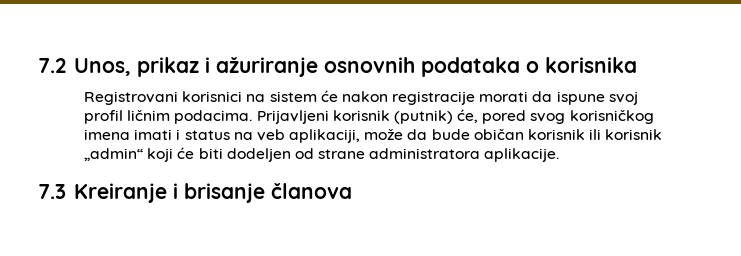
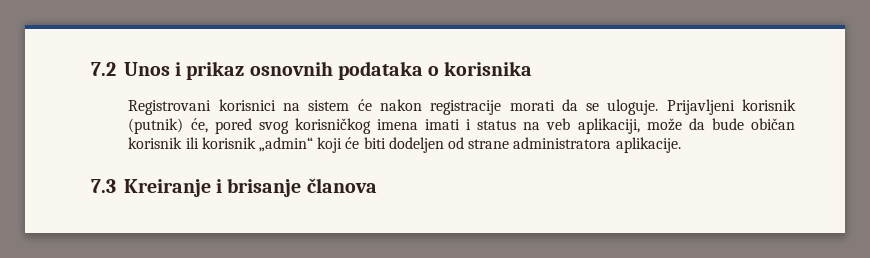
- 7.2 Unos, prikaz i ažuriranje osnovnih podataka o korisnika
+ 7.2 Unos i prikaz osnovnih podataka o korisnika
- Registrovani korisnici na sistem će nakon registracije morati da ispune svoj profil ličnim podacima.
+ Registrovani korisnici na sistem će nakon registracije morati da se uloguje.

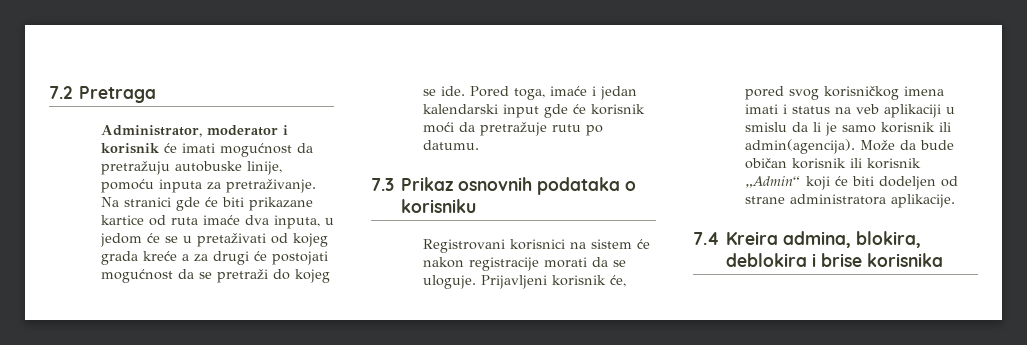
- 7.2 Unos i prikaz osnovnih podataka o korisnika
+ 7.2 Pretraga
+ Administrator, moderator i korisnik će imati mogućnost da pretražuju autobuske linije, pomoću inputa za pretraživanje. Na stranici gde će biti prikazane kartice od ruta imaće dva inputa, u jedom će se u pretaživati od kojeg grada kreće a za drugi će postojati mogućnost da se pretraži do kojeg se ide. Pored toga, imaće i jedan kalendarski input gde će korisnik moći da pretražuje rutu po datumu.
+ 7.3 Prikaz osnovnih podataka o korisniku
- Prijavljeni korisnik (putnik) će, pored svog korisničkog imena imati i status na veb aplikaciji, može da bude običan korisnik ili korisnik „admin“ koji će biti dodeljen od strane administratora aplikacije.
+ Prijavljeni korisnik će, pored svog korisničkog imena imati i status na veb aplikaciji u smislu da li je samo korisnik ili admin(agencija). Može da bude običan korisnik ili korisnik „Admin“ koji će biti dodeljen od strane administratora aplikacije.
- 7.3 Kreiranje i brisanje članova
+ 7.4 Kreira admina, blokira, deblokira i brise korisnika

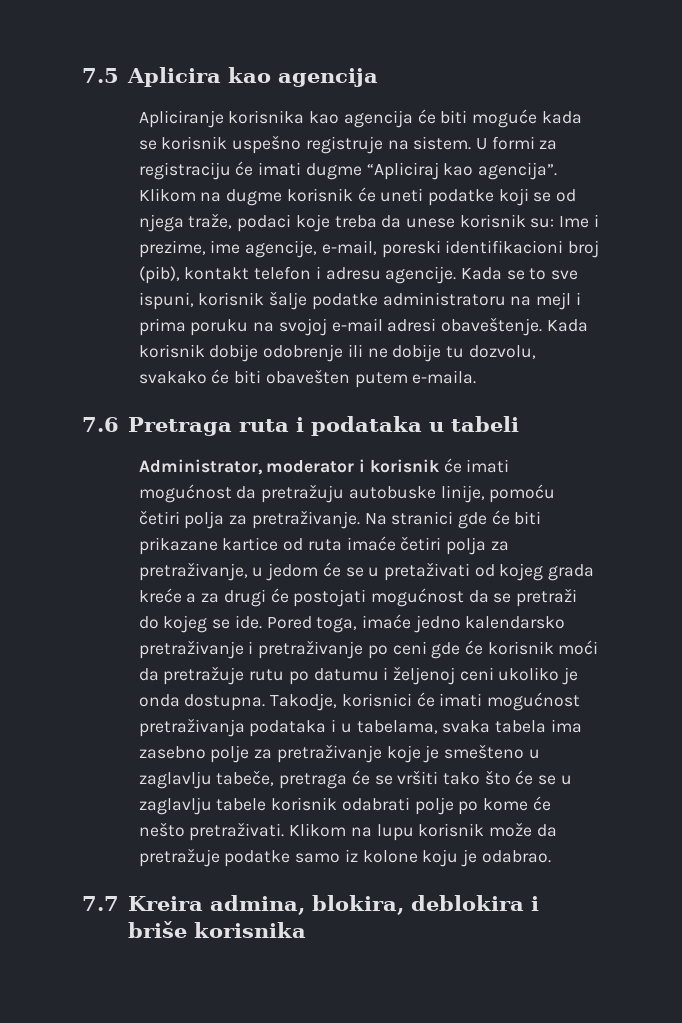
- 7.2 Pretraga
+ 7.5 Aplicira kao agencija
+ Apliciranje korisnika kao agencija će biti moguće kada se korisnik uspešno registruje na sistem. U formi za registraciju će imati dugme “Apliciraj kao agencija”. Klikom na dugme korisnik će uneti podatke koji se od njega traže, podaci koje treba da unese korisnik su: Ime i prezime, ime agencije, e-mail, poreski identifikacioni broj (pib), kontakt telefon i adresu agencije. Kada se to sve ispuni, korisnik šalje podatke administratoru na mejl i prima poruku na svojoj e-mail adresi obaveštenje. Kada korisnik dobije odobrenje ili ne dobije tu dozvolu, svakako će biti obavešten putem e-maila.
+ 7.6 Pretraga ruta i podataka u tabeli
- Administrator, moderator i korisnik će imati mogućnost da pretražuju autobuske linije, pomoću inputa za pretraživanje.
+ Administrator, moderator i korisnik će imati mogućnost da pretražuju autobuske linije, pomoću četiri polja za pretraživanje.
- Na stranici gde će biti prikazane kartice od ruta imaće dva inputa, u jedom će se u pretaživati od kojeg grada kreće a za drugi će postojati mogućnost da se pretraži do kojeg se ide.
+ Na stranici gde će biti prikazane kartice od ruta imaće četiri polja za pretraživanje, u jedom će se u pretaživati od kojeg grada kreće a za drugi će postojati mogućnost da se pretraži do kojeg se ide.
- Pored toga, imaće i jedan kalendarski input gde će korisnik moći da pretražuje rutu po datumu.
- 7.3 Prikaz osnovnih podataka o korisniku
- Registrovani korisnici na sistem će nakon registracije morati da se uloguje. Prijavljeni korisnik će, pored svog korisničkog imena imati i status na veb aplikaciji u smislu da li je samo korisnik ili admin(agencija). Može da bude običan korisnik ili korisnik „Admin“ koji će biti dodeljen od strane administratora aplikacije.
- 7.4 Kreira admina, blokira, deblokira i brise korisnika
+ Pored toga, imaće jedno kalendarsko pretraživanje i pretraživanje po ceni gde će korisnik moći da pretražuje rutu po datumu i željenoj ceni ukoliko je onda dostupna. Takodje, korisnici će imati mogućnost pretraživanja podataka i u tabelama, svaka tabela ima zasebno polje za pretraživanje koje je smešteno u zaglavlju tabeče, pretraga će se vršiti tako što će se u zaglavlju tabele korisnik odabrati polje po kome će nešto pretraživati. Klikom na lupu korisnik može da pretražuje podatke samo iz kolone koju je odabrao.
+ 7.7 Kreira admina, blokira, deblokira i briše korisnika

